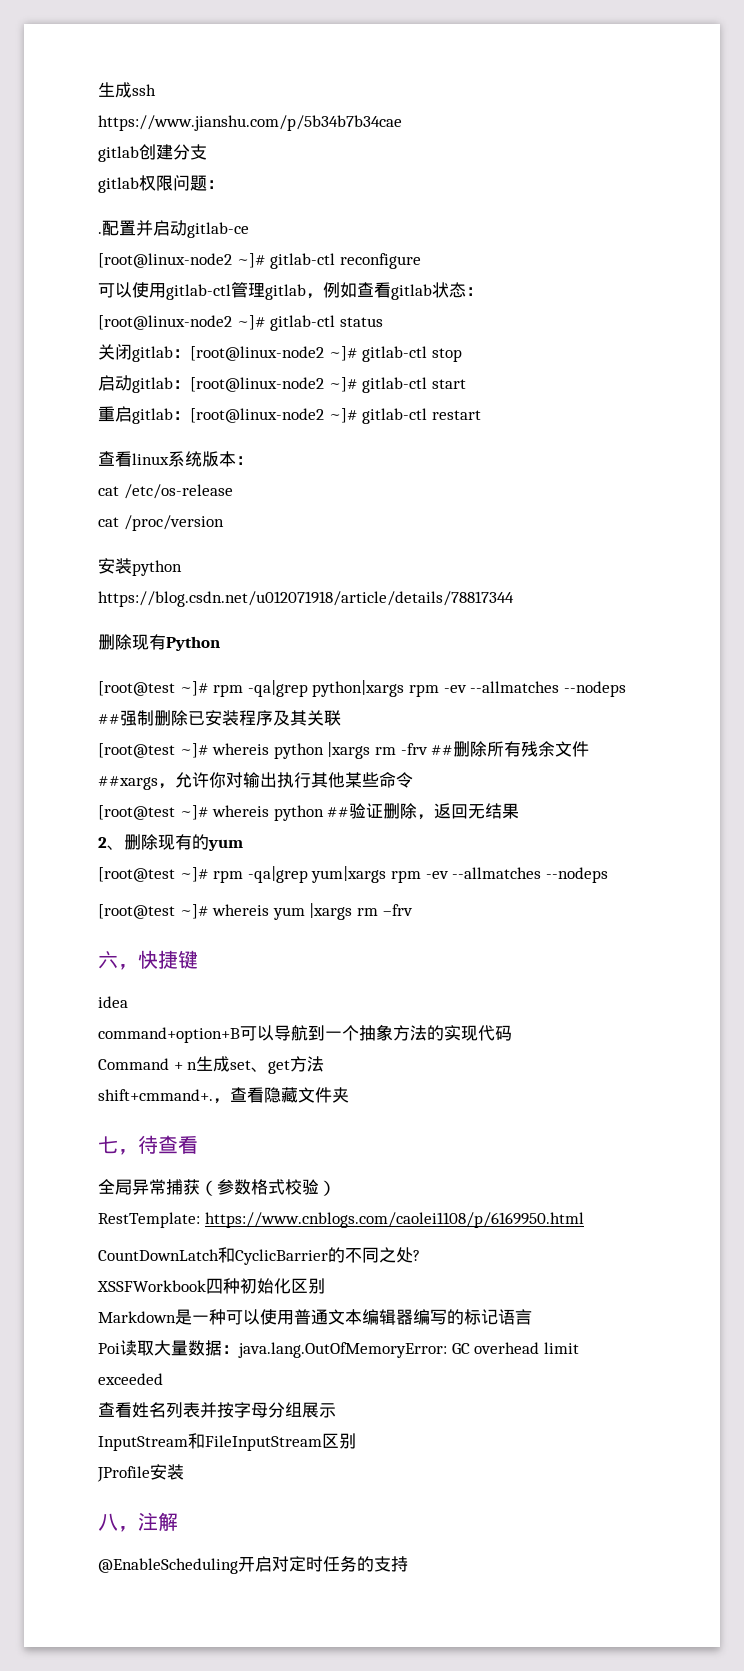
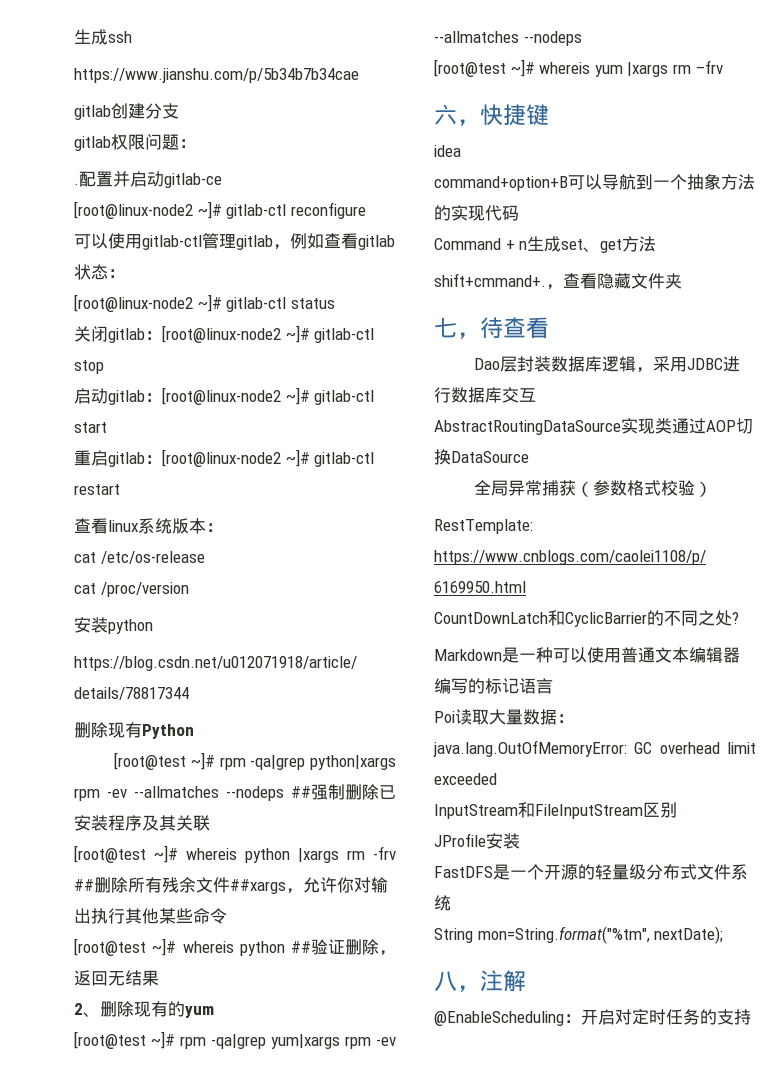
+ Dao层封装数据库逻辑，采用JDBC进行数据库交互
+ AbstractRoutingDataSource实现类通过AOP切换DataSource
- XSSFWorkbook四种初始化区别
- 查看姓名列表并按字母分组展示
+ FastDFS是一个开源的轻量级分布式文件系统
+ String mon=String.format("%tm", nextDate);
- @EnableScheduling开启对定时任务的支持
+ @EnableScheduling：开启对定时任务的支持

